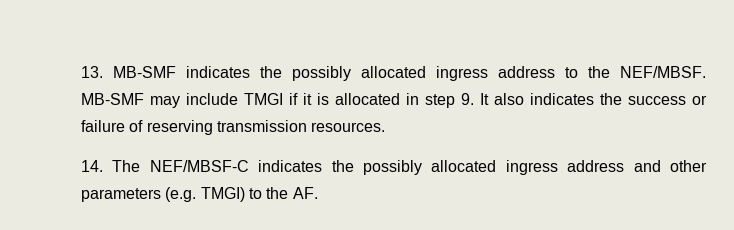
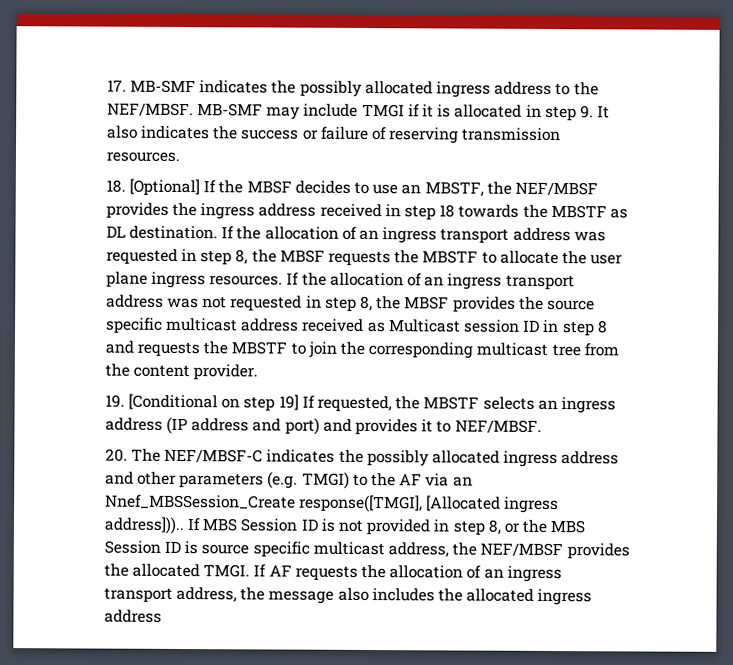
- 13. MB-SMF indicates the possibly allocated ingress address to the NEF/MBSF.
+ 17. MB-SMF indicates the possibly allocated ingress address to the NEF/MBSF.
- 14. The NEF/MBSF-C indicates the possibly allocated ingress address and other parameters (e.g. TMGI) to the AF.
+ 18. [Optional] If the MBSF decides to use an MBSTF, the NEF/MBSF provides the ingress address received in step 18 towards the MBSTF as DL destination. If the allocation of an ingress transport address was requested in step 8, the MBSF requests the MBSTF to allocate the user plane ingress resources. If the allocation of an ingress transport address was not requested in step 8, the MBSF provides the source specific multicast address received as Multicast session ID in step 8 and requests the MBSTF to join the corresponding multicast tree from the content provider.
+ 19. [Conditional on step 19] If requested, the MBSTF selects an ingress address (IP address and port) and provides it to NEF/MBSF.
+ 20. The NEF/MBSF-C indicates the possibly allocated ingress address and other parameters (e.g. TMGI) to the AF via an Nnef_MBSSession_Create response([TMGI], [Allocated ingress address])).. If MBS Session ID is not provided in step 8, or the MBS Session ID is source specific multicast address, the NEF/MBSF provides the allocated TMGI. If AF requests the allocation of an ingress transport address, the message also includes the allocated ingress address

